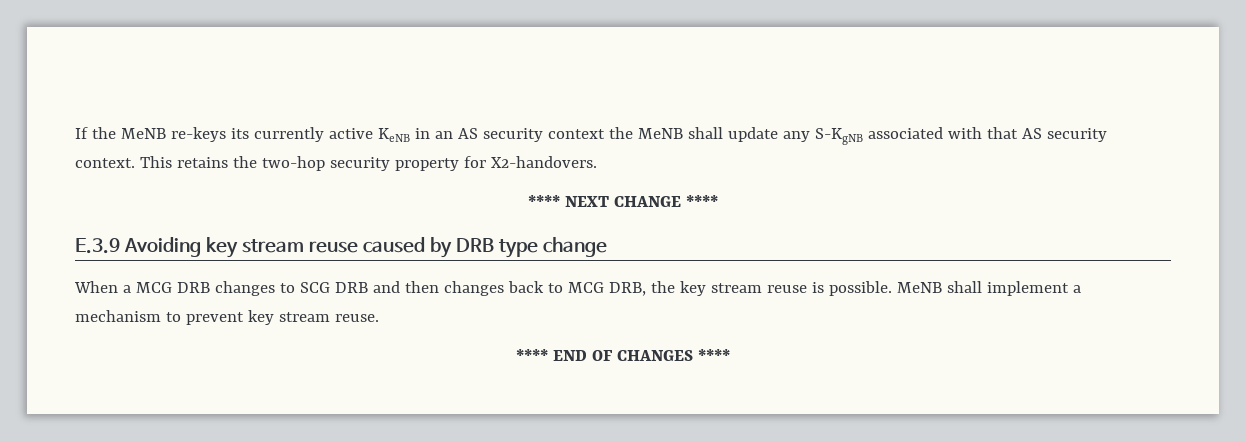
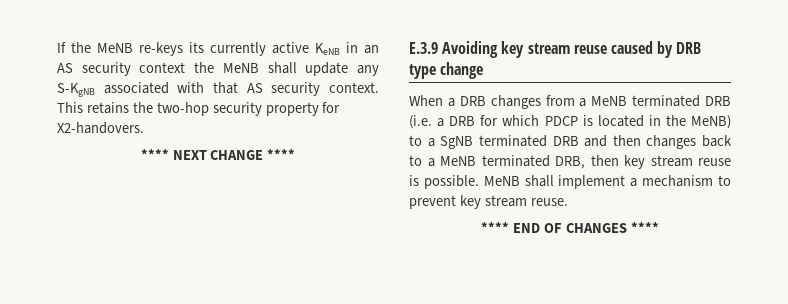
- When a MCG DRB changes to SCG DRB and then changes back to MCG DRB, the key stream reuse is possible.
+ When a DRB changes from a MeNB terminated DRB (i.e. a DRB for which PDCP is located in the MeNB) to a SgNB terminated DRB and then changes back to a MeNB terminated DRB, then key stream reuse is possible.

